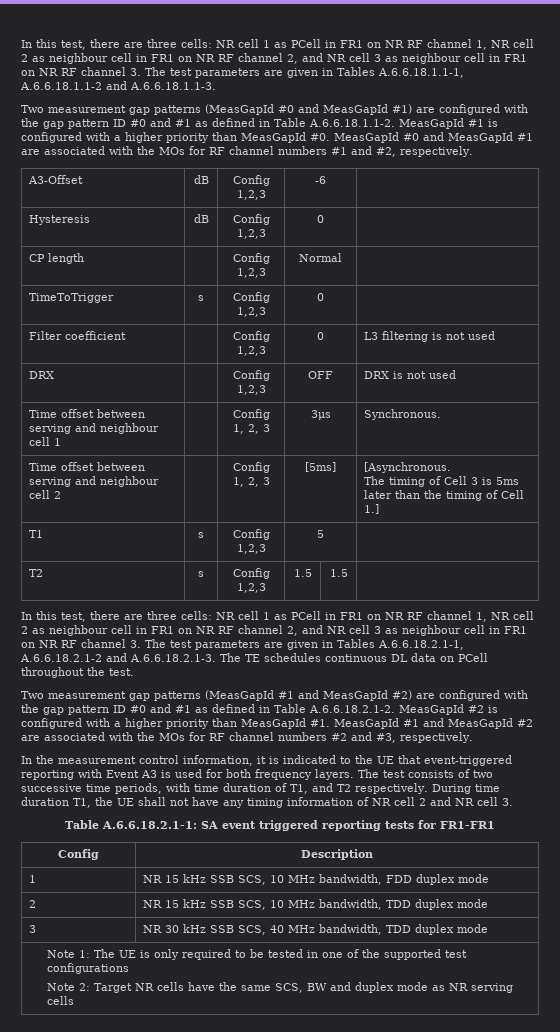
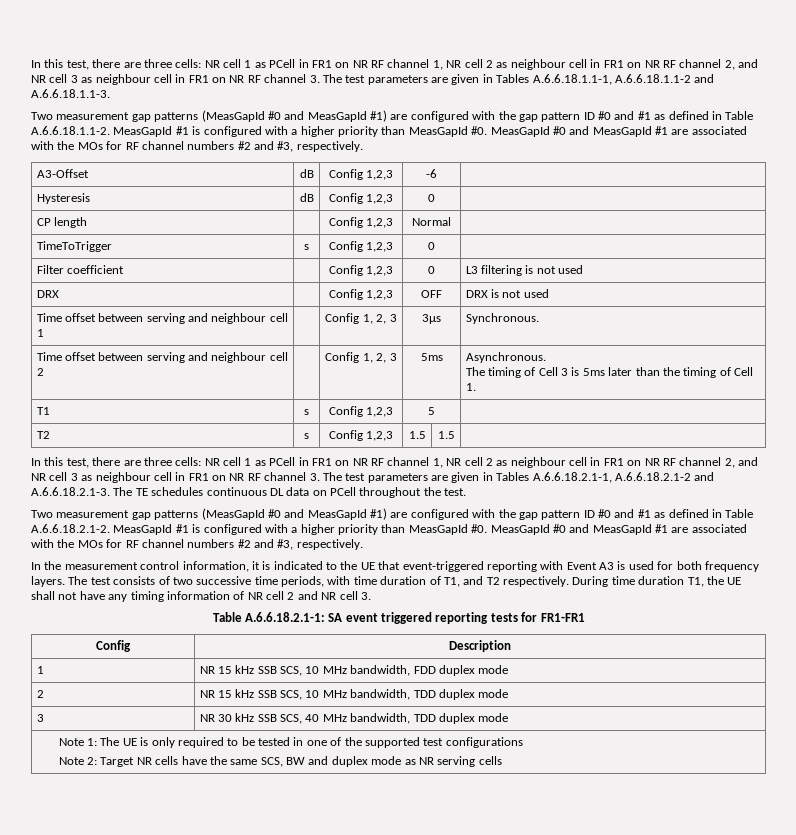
- Two measurement gap patterns (MeasGapId #0 and MeasGapId #1) are configured with the gap pattern ID #0 and #1 as defined in Table A.6.6.18.1.1-2. MeasGapId #1 is configured with a higher priority than MeasGapId #0. MeasGapId #0 and MeasGapId #1 are associated with the MOs for RF channel numbers #1 and #2, respectively.
+ Two measurement gap patterns (MeasGapId #0 and MeasGapId #1) are configured with the gap pattern ID #0 and #1 as defined in Table A.6.6.18.1.1-2. MeasGapId #1 is configured with a higher priority than MeasGapId #0. MeasGapId #0 and MeasGapId #1 are associated with the MOs for RF channel numbers #2 and #3, respectively.
- Time offset between serving and neighbour cell 2 | | Config 1, 2, 3 | [5ms] | [Asynchronous.
- The timing of Cell 3 is 5ms later than the timing of Cell 1.]
+ Time offset between serving and neighbour cell 2 | | Config 1, 2, 3 | 5ms | Asynchronous.
+ The timing of Cell 3 is 5ms later than the timing of Cell 1.
- Two measurement gap patterns (MeasGapId #1 and MeasGapId #2) are configured with the gap pattern ID #0 and #1 as defined in Table A.6.6.18.2.1-2. MeasGapId #2 is configured with a higher priority than MeasGapId #1. MeasGapId #1 and MeasGapId #2 are associated with the MOs for RF channel numbers #2 and #3, respectively.
+ Two measurement gap patterns (MeasGapId #0 and MeasGapId #1) are configured with the gap pattern ID #0 and #1 as defined in Table A.6.6.18.2.1-2. MeasGapId #1 is configured with a higher priority than MeasGapId #0. MeasGapId #0 and MeasGapId #1 are associated with the MOs for RF channel numbers #2 and #3, respectively.

